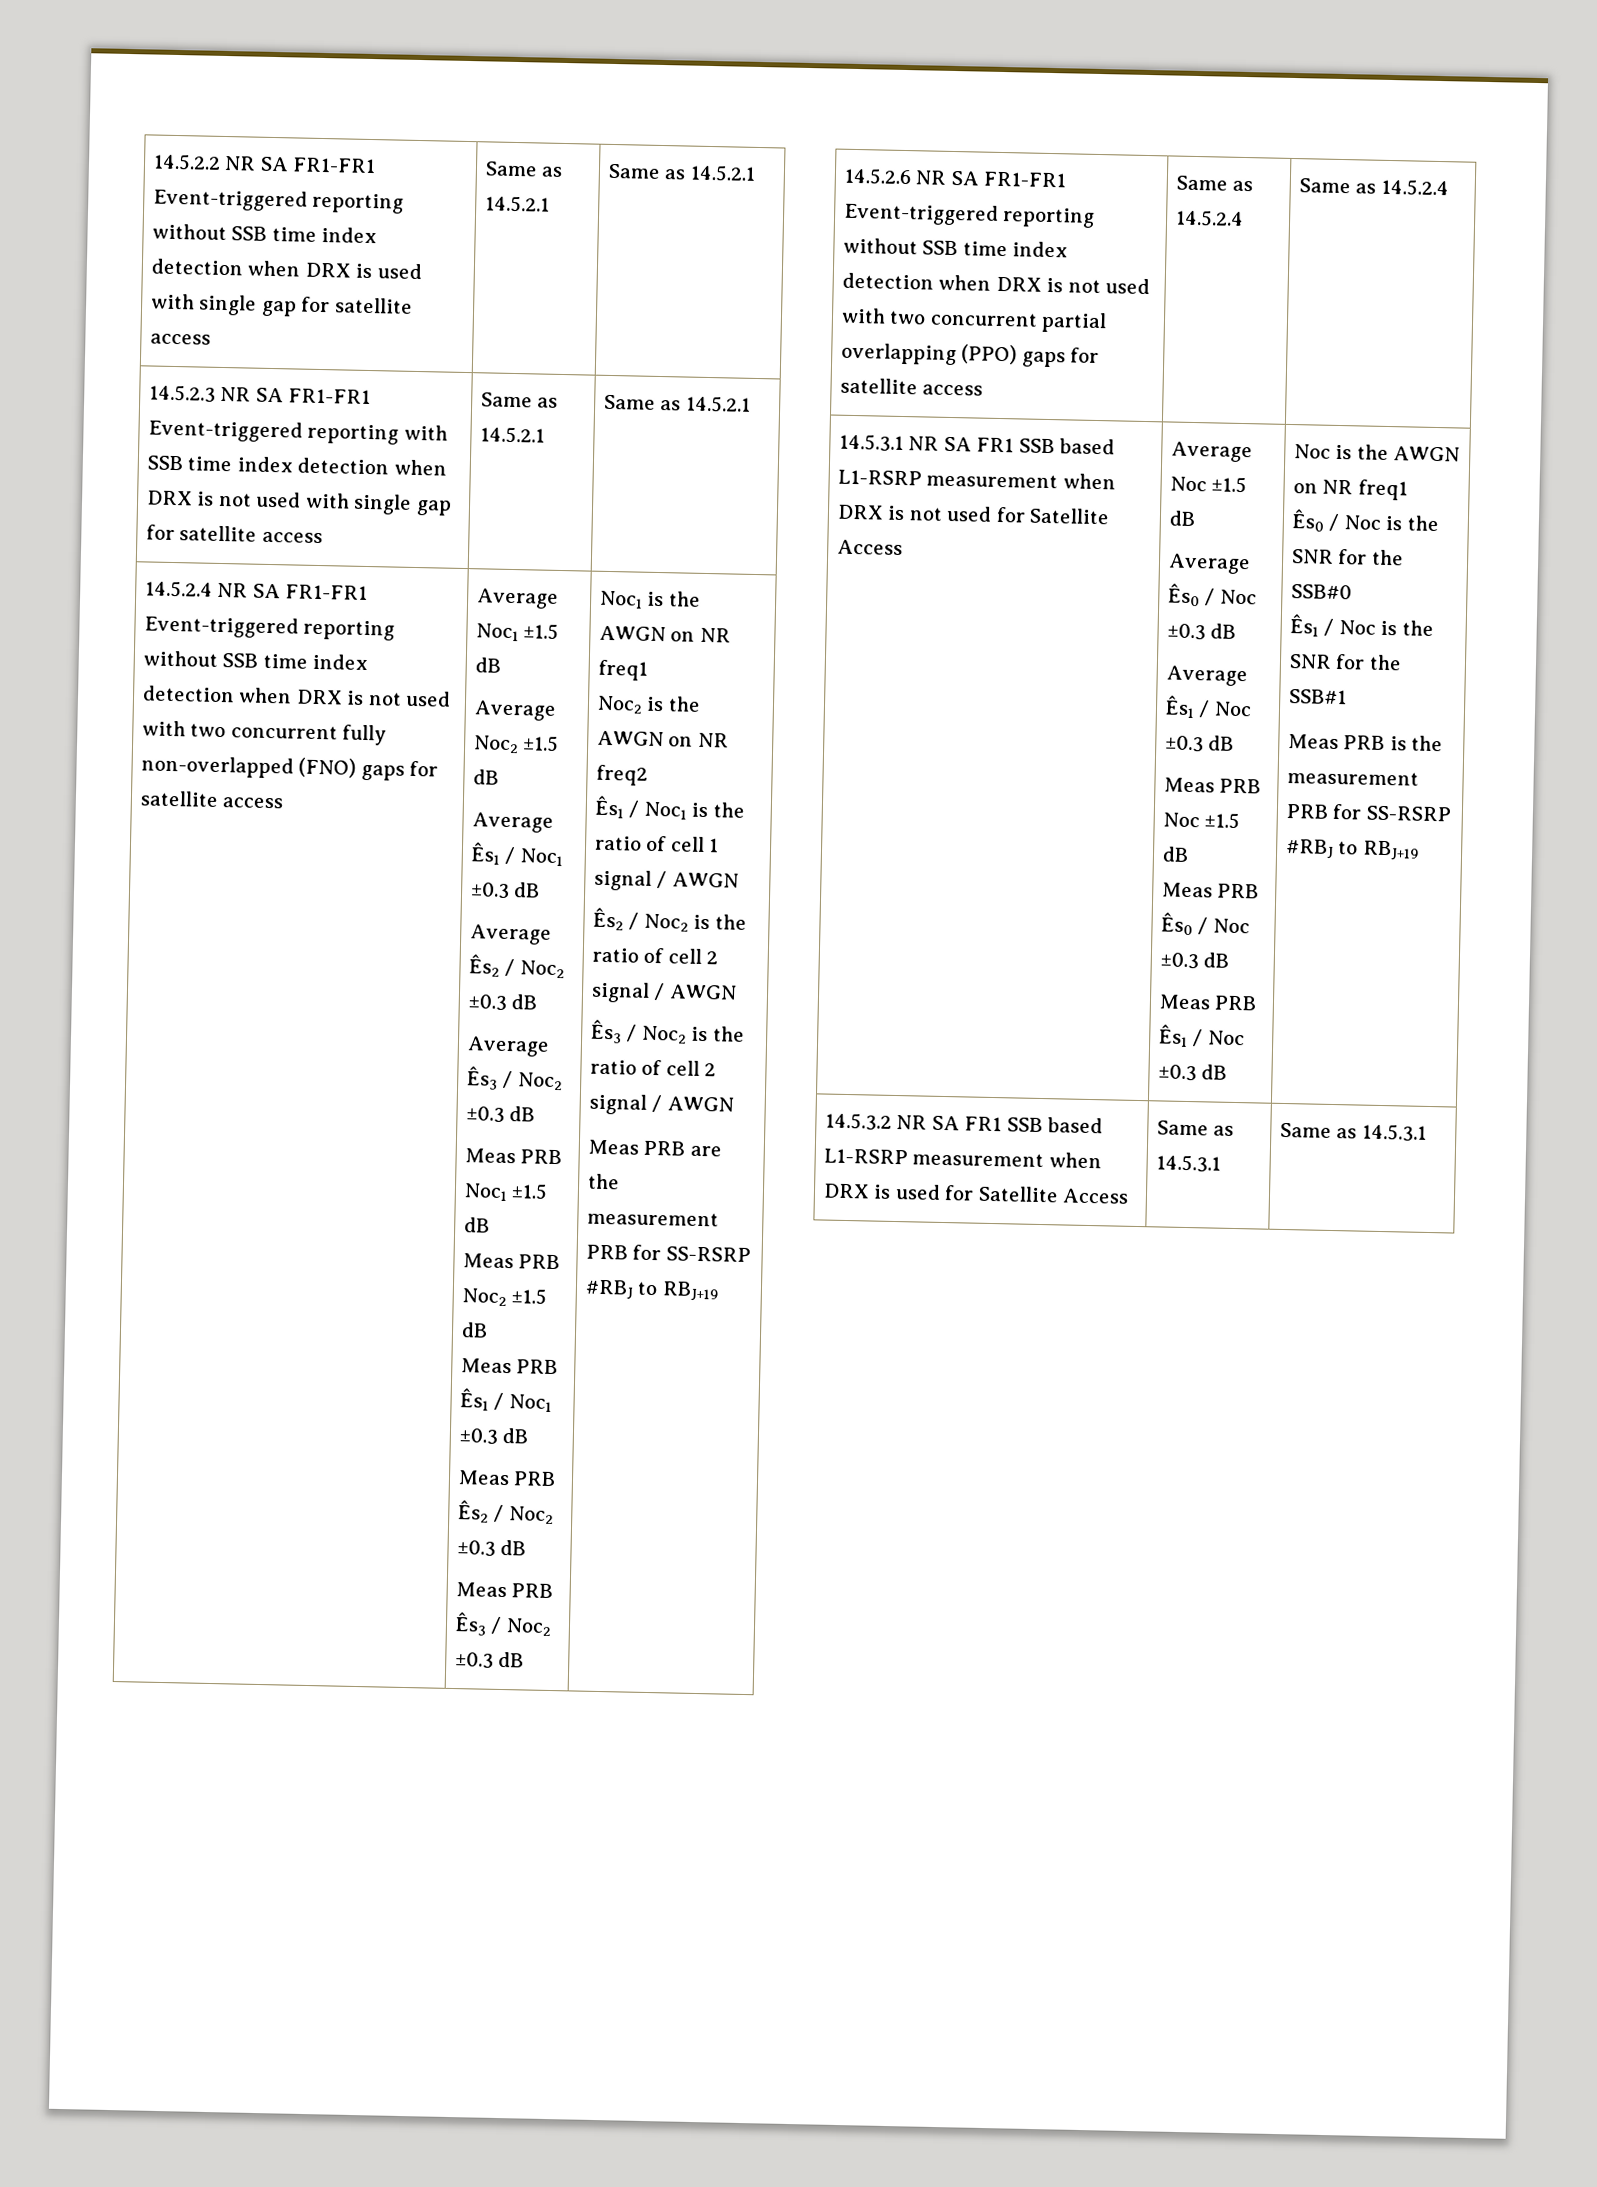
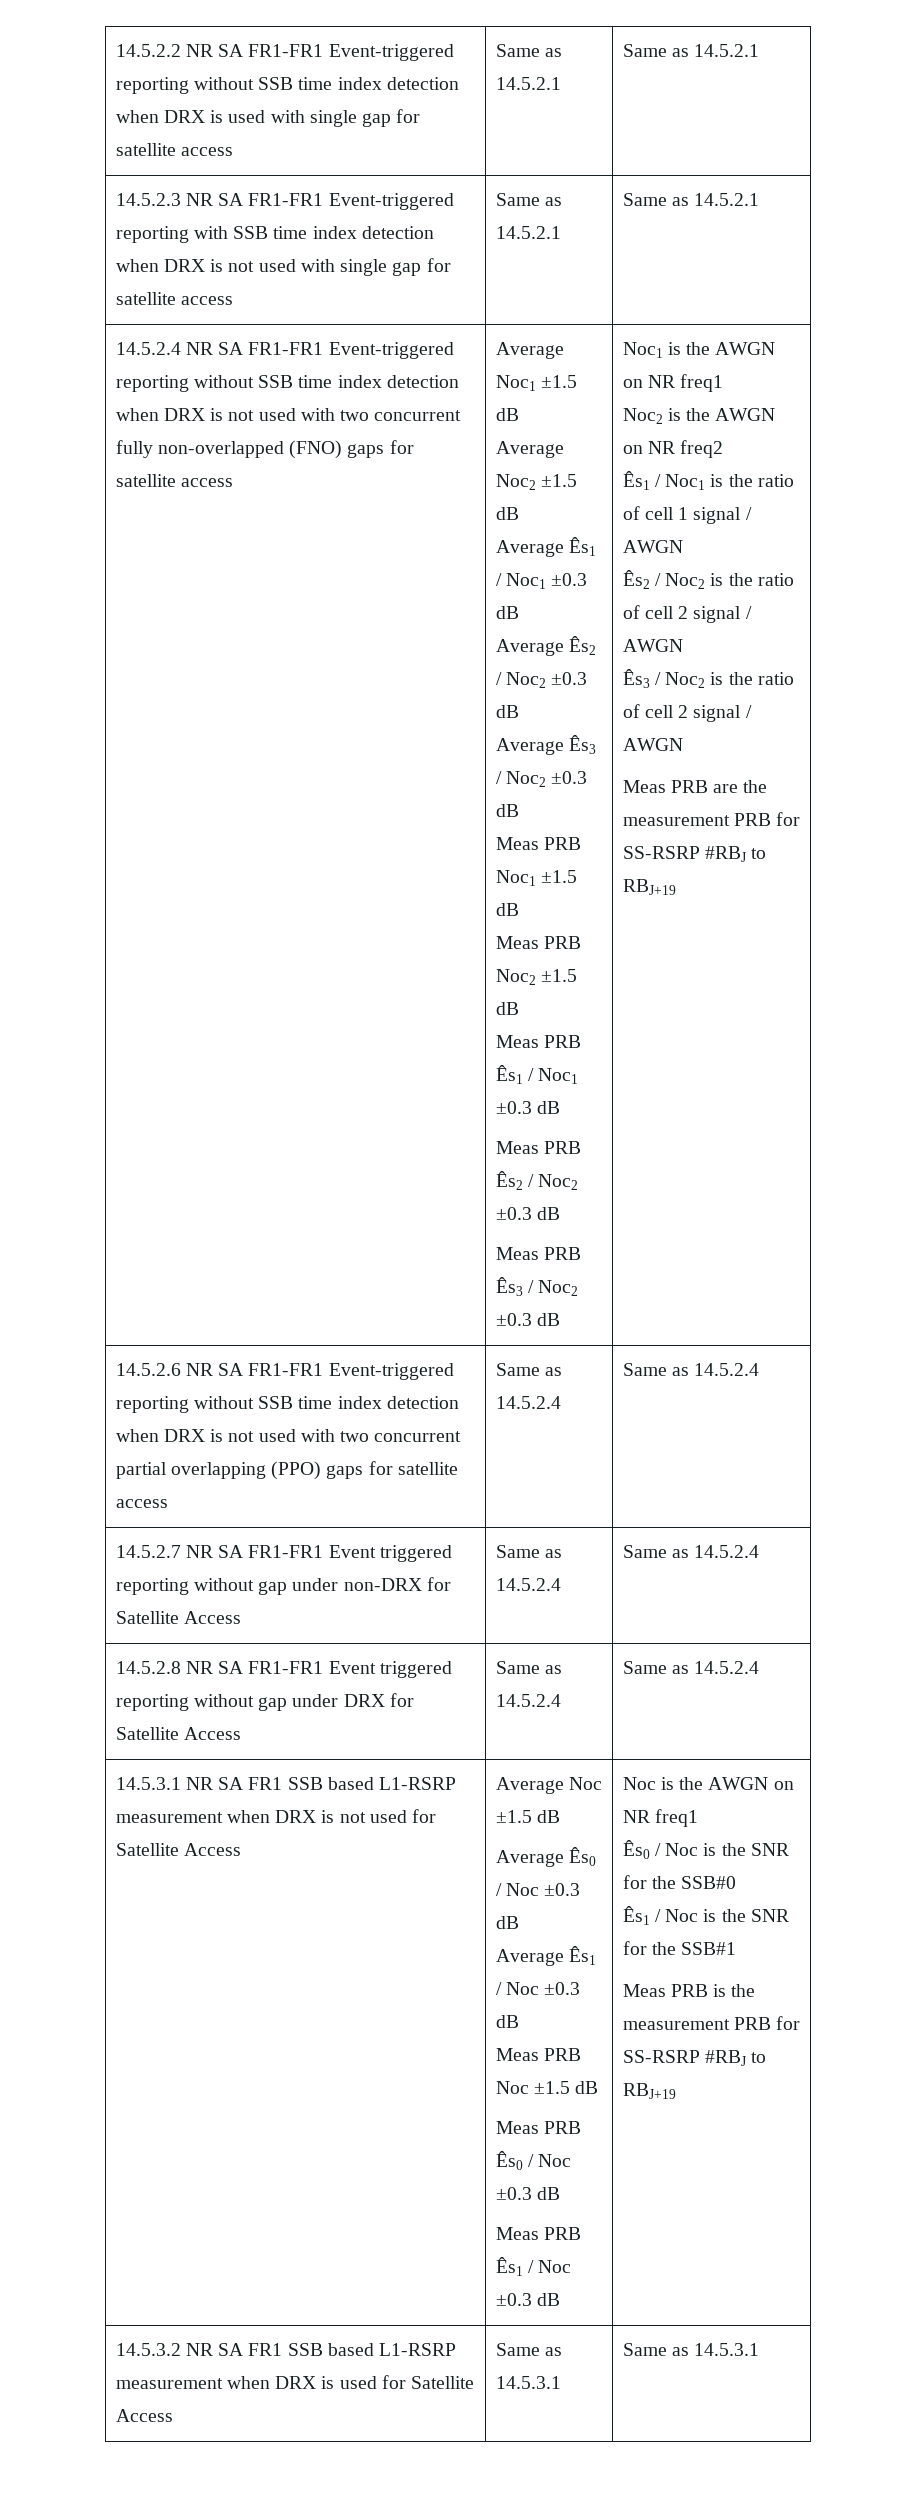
+ 14.5.2.7 NR SA FR1-FR1 Event triggered reporting without gap under non-DRX for Satellite Access | Same as 14.5.2.4 | Same as 14.5.2.4
+ 14.5.2.8 NR SA FR1-FR1 Event triggered reporting without gap under DRX for Satellite Access | Same as 14.5.2.4 | Same as 14.5.2.4

